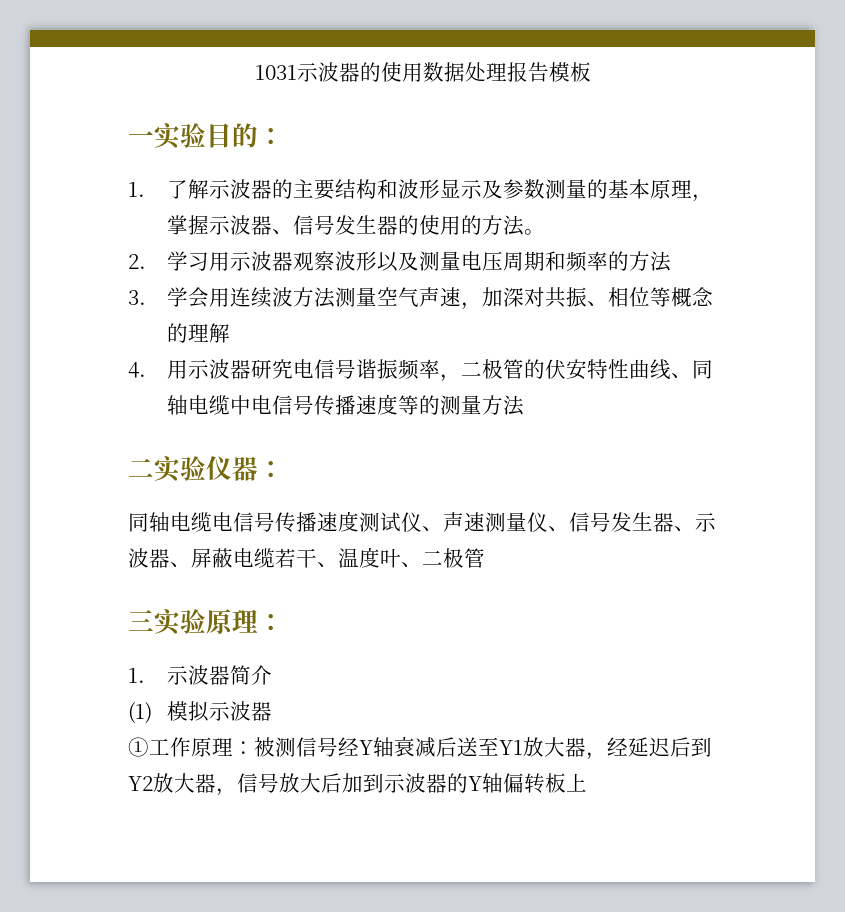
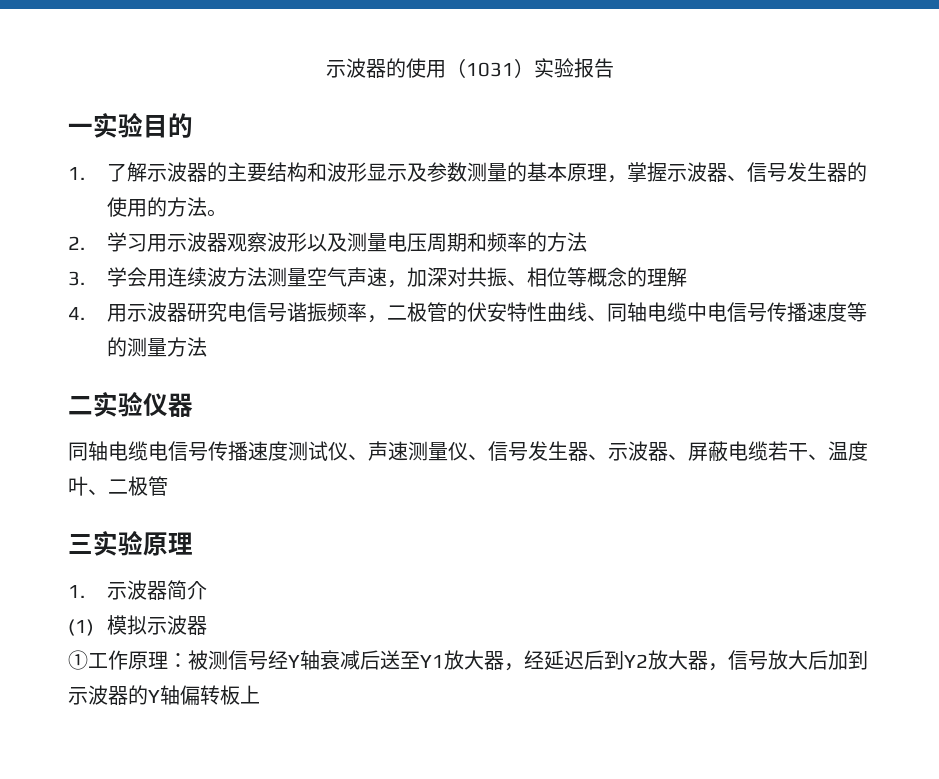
- 1031示波器的使用数据处理报告模板
+ 示波器的使用（1031）实验报告
- 一实验目的：
+ 一实验目的
- 二实验仪器：
+ 二实验仪器
- 三实验原理：
+ 三实验原理

